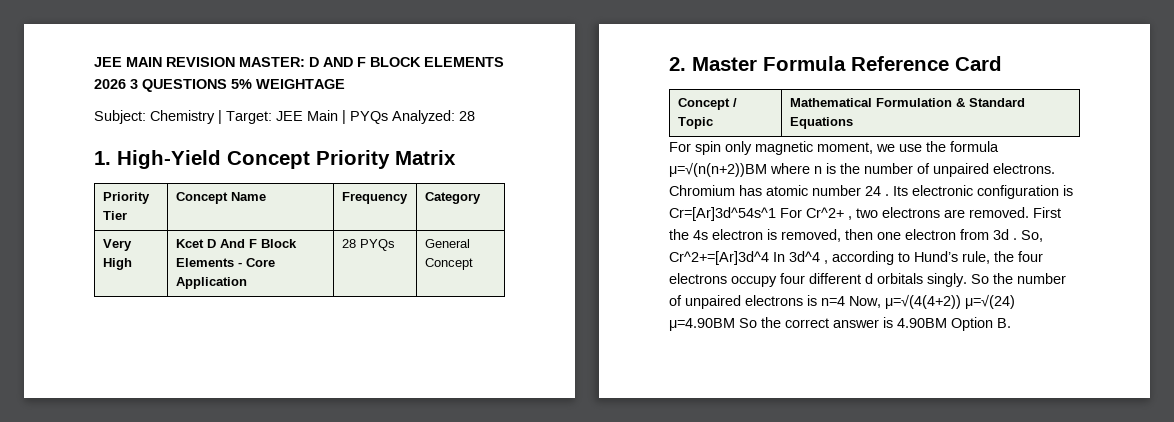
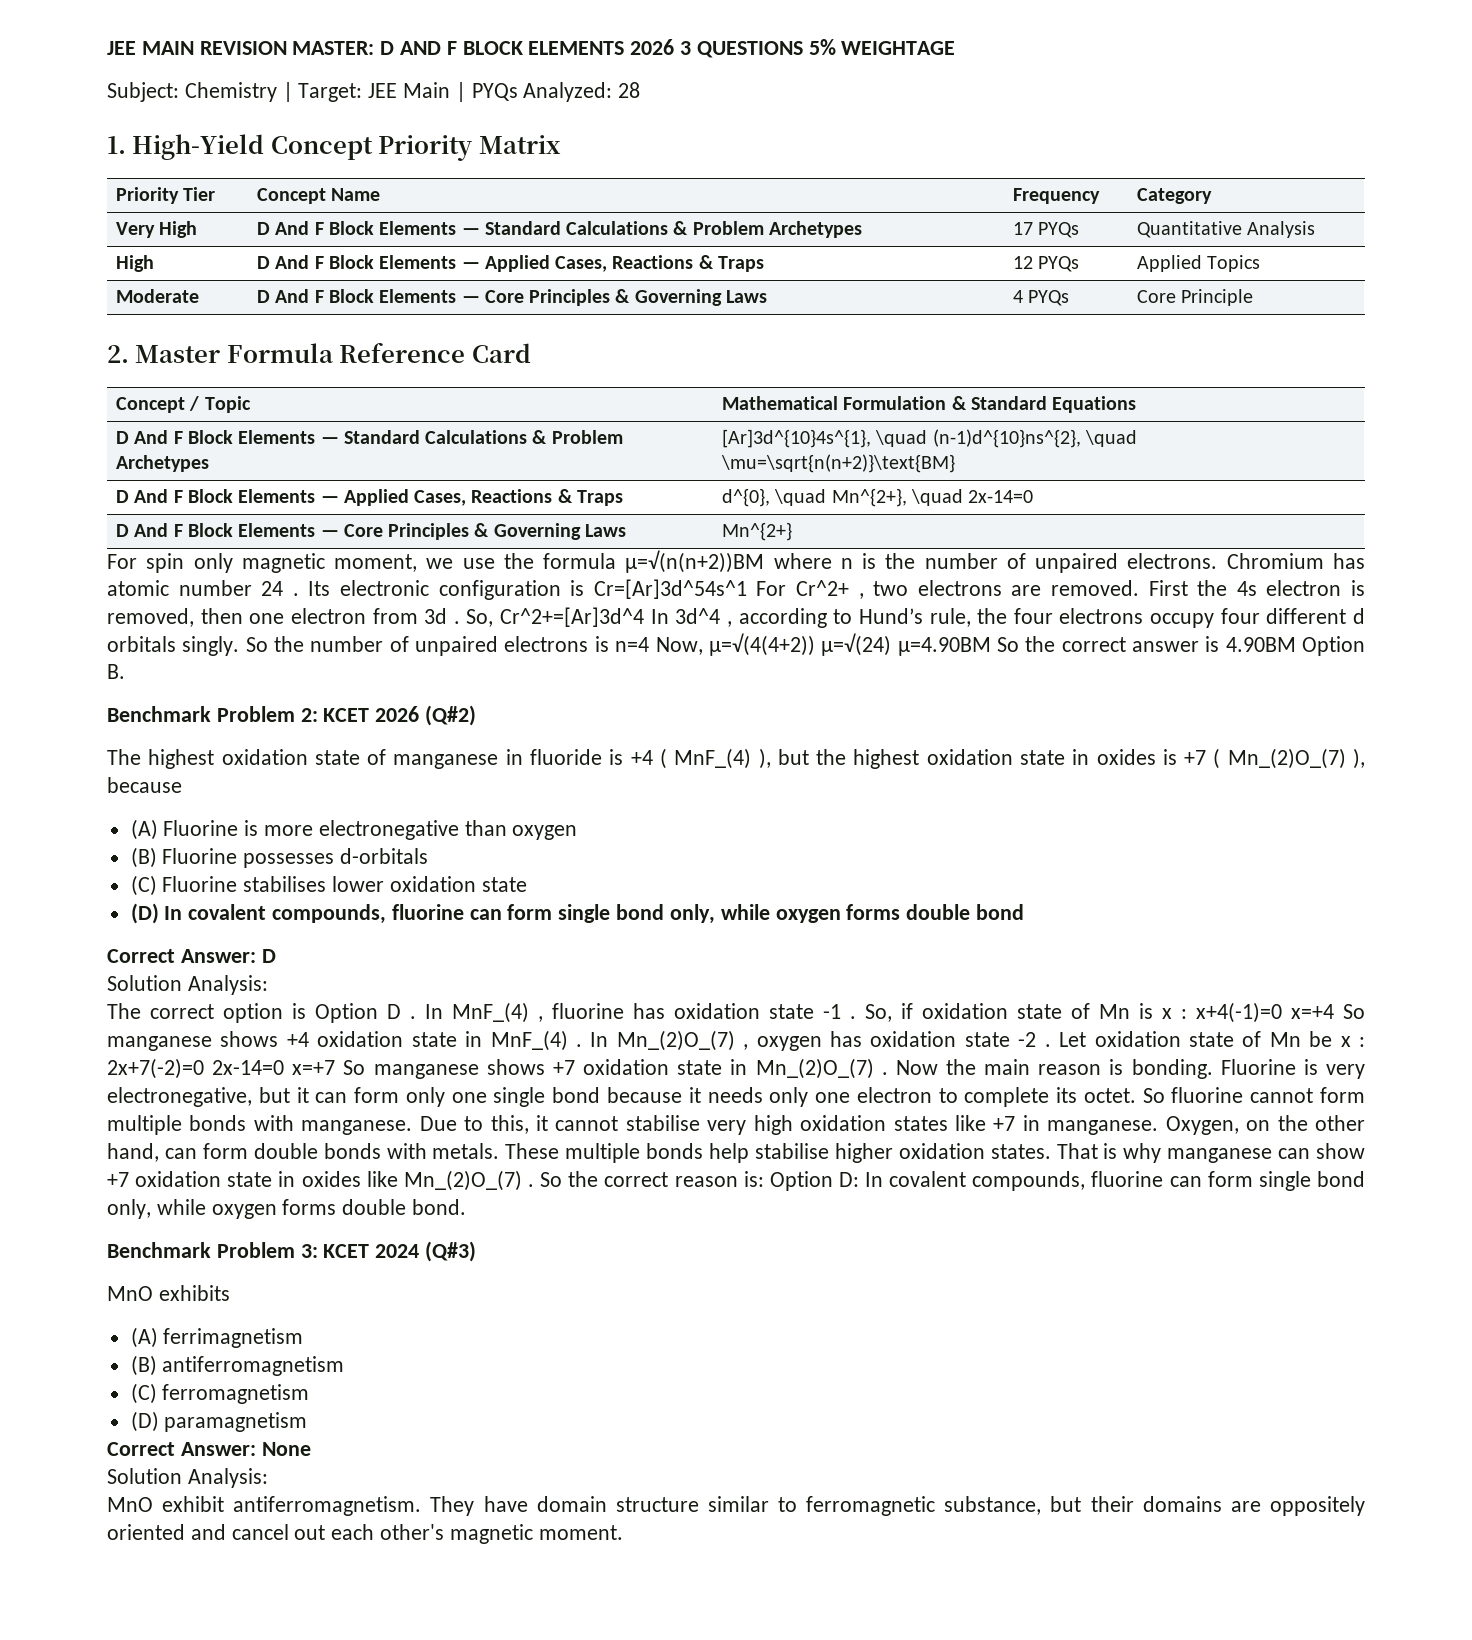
- Very High | Kcet D And F Block Elements - Core Application | 28 PYQs | General Concept
+ Very High | D And F Block Elements — Standard Calculations & Problem Archetypes | 17 PYQs | Quantitative Analysis
+ High | D And F Block Elements — Applied Cases, Reactions & Traps | 12 PYQs | Applied Topics
+ Moderate | D And F Block Elements — Core Principles & Governing Laws | 4 PYQs | Core Principle
+ D And F Block Elements — Standard Calculations & Problem Archetypes | [Ar]3d^{10}4s^{1}, \quad (n-1)d^{10}ns^{2}, \quad \mu=\sqrt{n(n+2)}\text{BM}
+ D And F Block Elements — Applied Cases, Reactions & Traps | d^{0}, \quad Mn^{2+}, \quad 2x-14=0
+ D And F Block Elements — Core Principles & Governing Laws | Mn^{2+}
+ Benchmark Problem 2: KCET 2026 (Q#2)
+ The highest oxidation state of manganese in fluoride is +4 ( MnF_(4) ), but the highest oxidation state in oxides is +7 ( Mn_(2)O_(7) ), because
+ (A) Fluorine is more electronegative than oxygen
+ (B) Fluorine possesses d-orbitals
+ (C) Fluorine stabilises lower oxidation state
+ (D) In covalent compounds, fluorine can form single bond only, while oxygen forms double bond
+ Correct Answer: D
+ Solution Analysis:
+ The correct option is Option D . In MnF_(4) , fluorine has oxidation state -1 . So, if oxidation state of Mn is x : x+4(-1)=0 x=+4 So manganese shows +4 oxidation state in MnF_(4) . In Mn_(2)O_(7) , oxygen has oxidation state -2 . Let oxidation state of Mn be x : 2x+7(-2)=0 2x-14=0 x=+7 So manganese shows +7 oxidation state in Mn_(2)O_(7) . Now the main reason is bonding. Fluorine is very electronegative, but it can form only one single bond because it needs only one electron to complete its octet. So fluorine cannot form multiple bonds with manganese. Due to this, it cannot stabilise very high oxidation states like +7 in manganese. Oxygen, on the other hand, can form double bonds with metals. These multiple bonds help stabilise higher oxidation states. That is why manganese can show +7 oxidation state in oxides like Mn_(2)O_(7) . So the correct reason is: Option D: In covalent compounds, fluorine can form single bond only, while oxygen forms double bond.
+ Benchmark Problem 3: KCET 2024 (Q#3)
+ MnO exhibits
+ (A) ferrimagnetism
+ (B) antiferromagnetism
+ (C) ferromagnetism
+ (D) paramagnetism
+ Correct Answer: None
+ Solution Analysis:
+ MnO exhibit antiferromagnetism. They have domain structure similar to ferromagnetic substance, but their domains are oppositely oriented and cancel out each other's magnetic moment.

